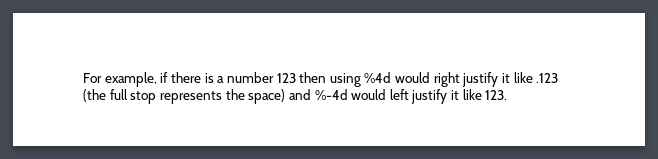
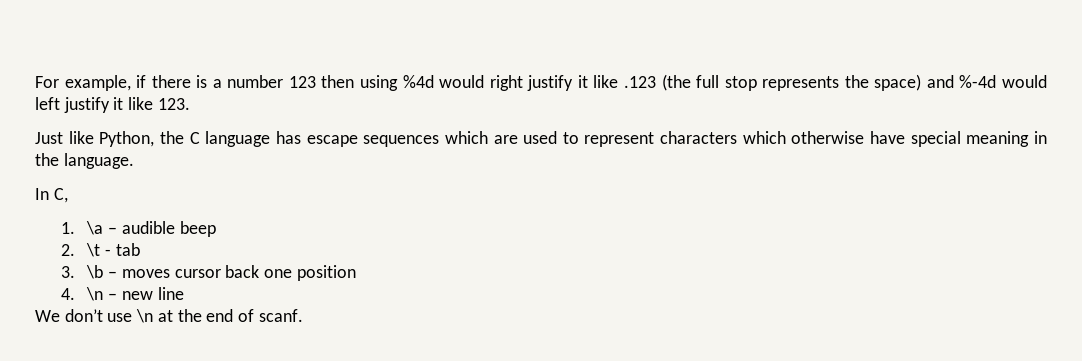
+ Just like Python, the C language has escape sequences which are used to represent characters which otherwise have special meaning in the language.
+ In C,
+ 1. \a – audible beep
+ 2. \t - tab
+ 3. \b – moves cursor back one position
+ 4. \n – new line
+ We don’t use \n at the end of scanf.

